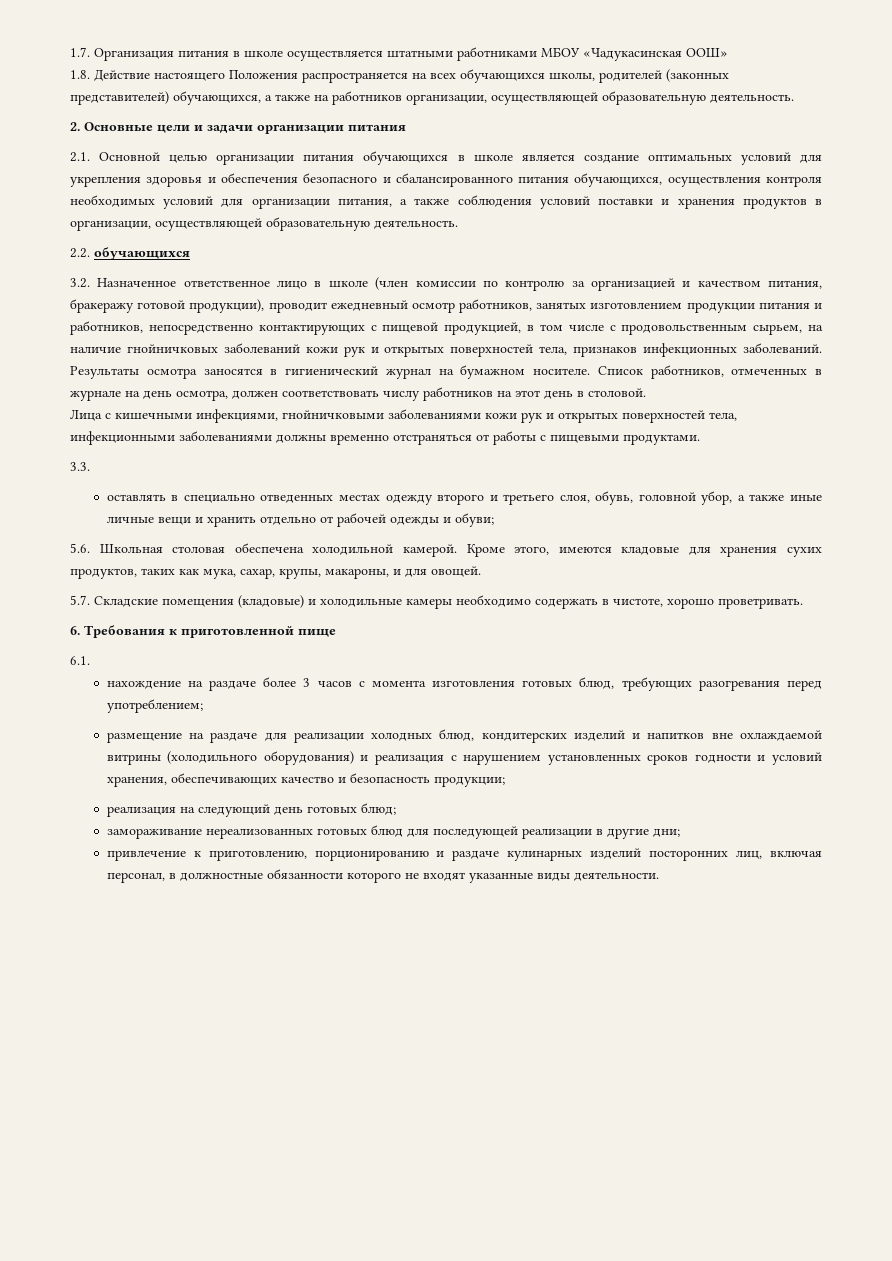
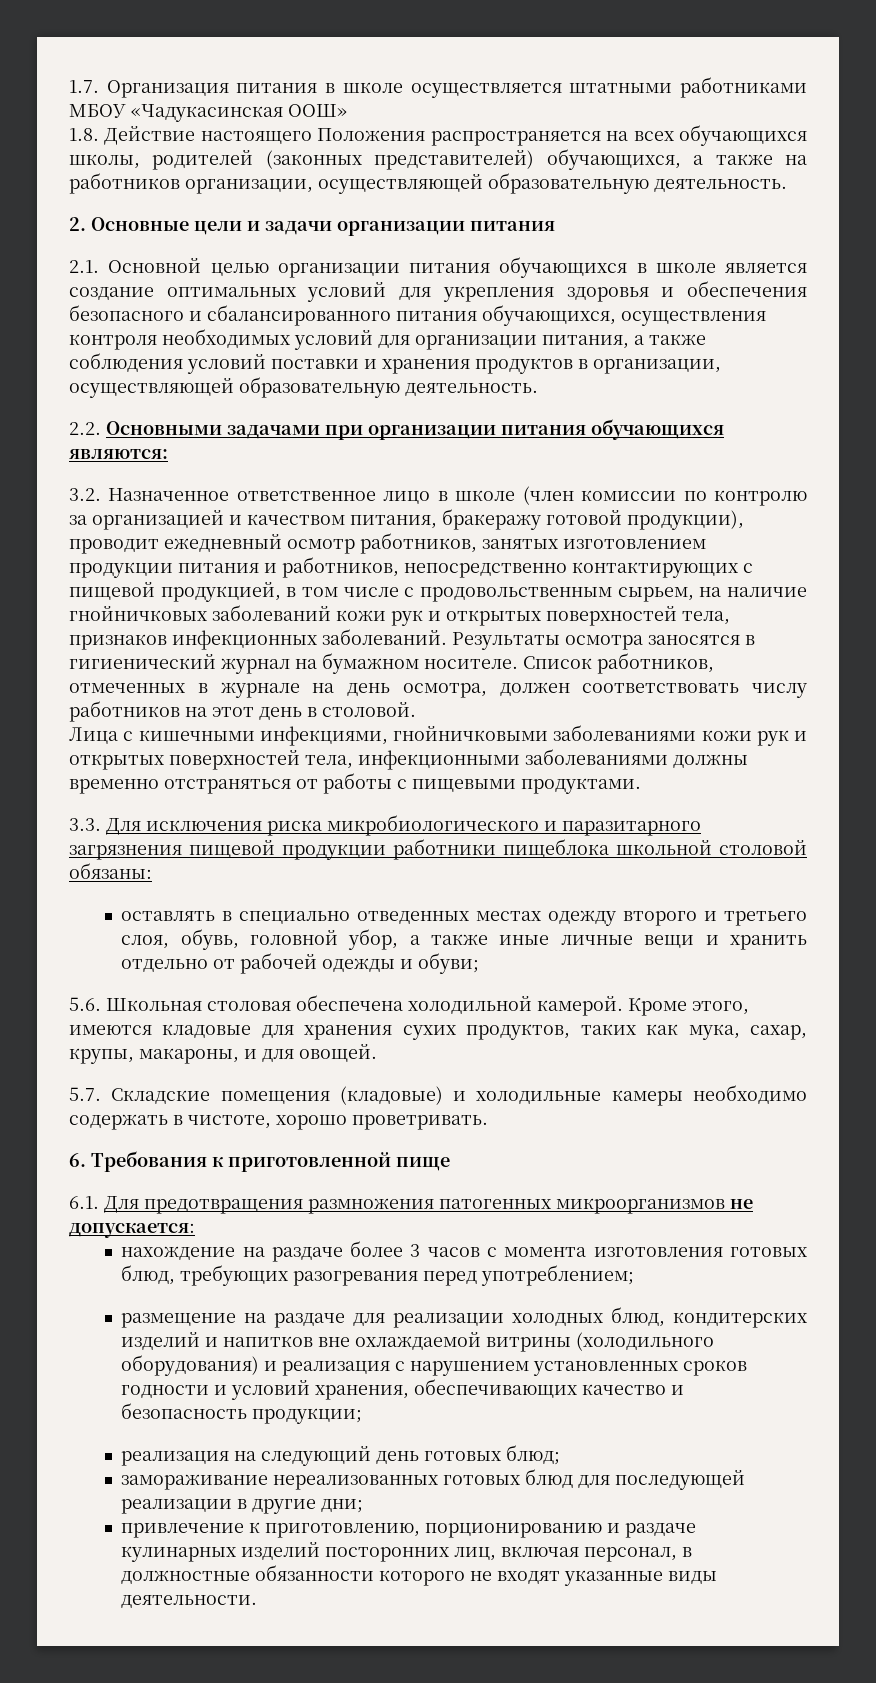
- 2.2. обучающихся
+ 2.2. Основными задачами при организации питания обучающихся являются:
- 3.3.
+ 3.3. Для исключения риска микробиологического и паразитарного загрязнения пищевой продукции работники пищеблока школьной столовой обязаны:
- 6.1.
+ 6.1. Для предотвращения размножения патогенных микроорганизмов не допускается:

